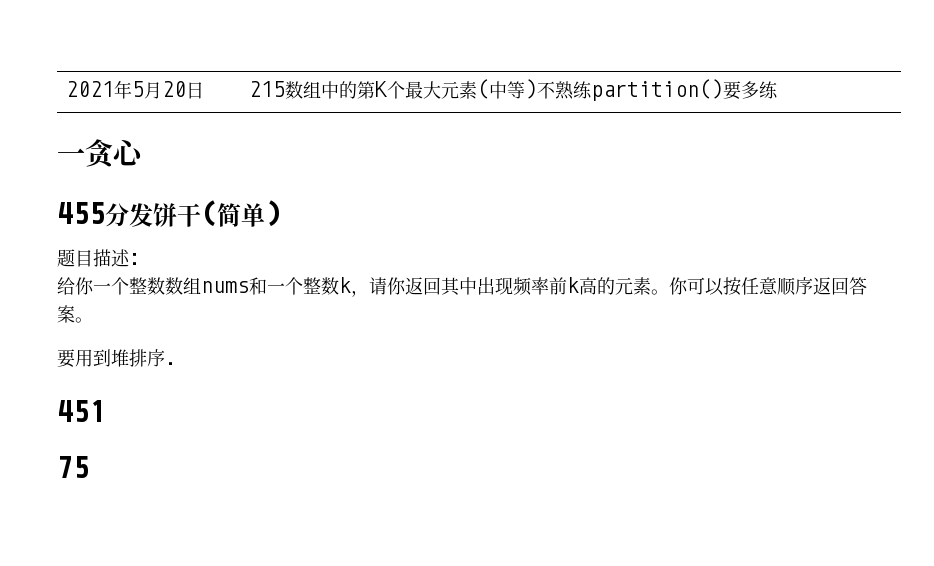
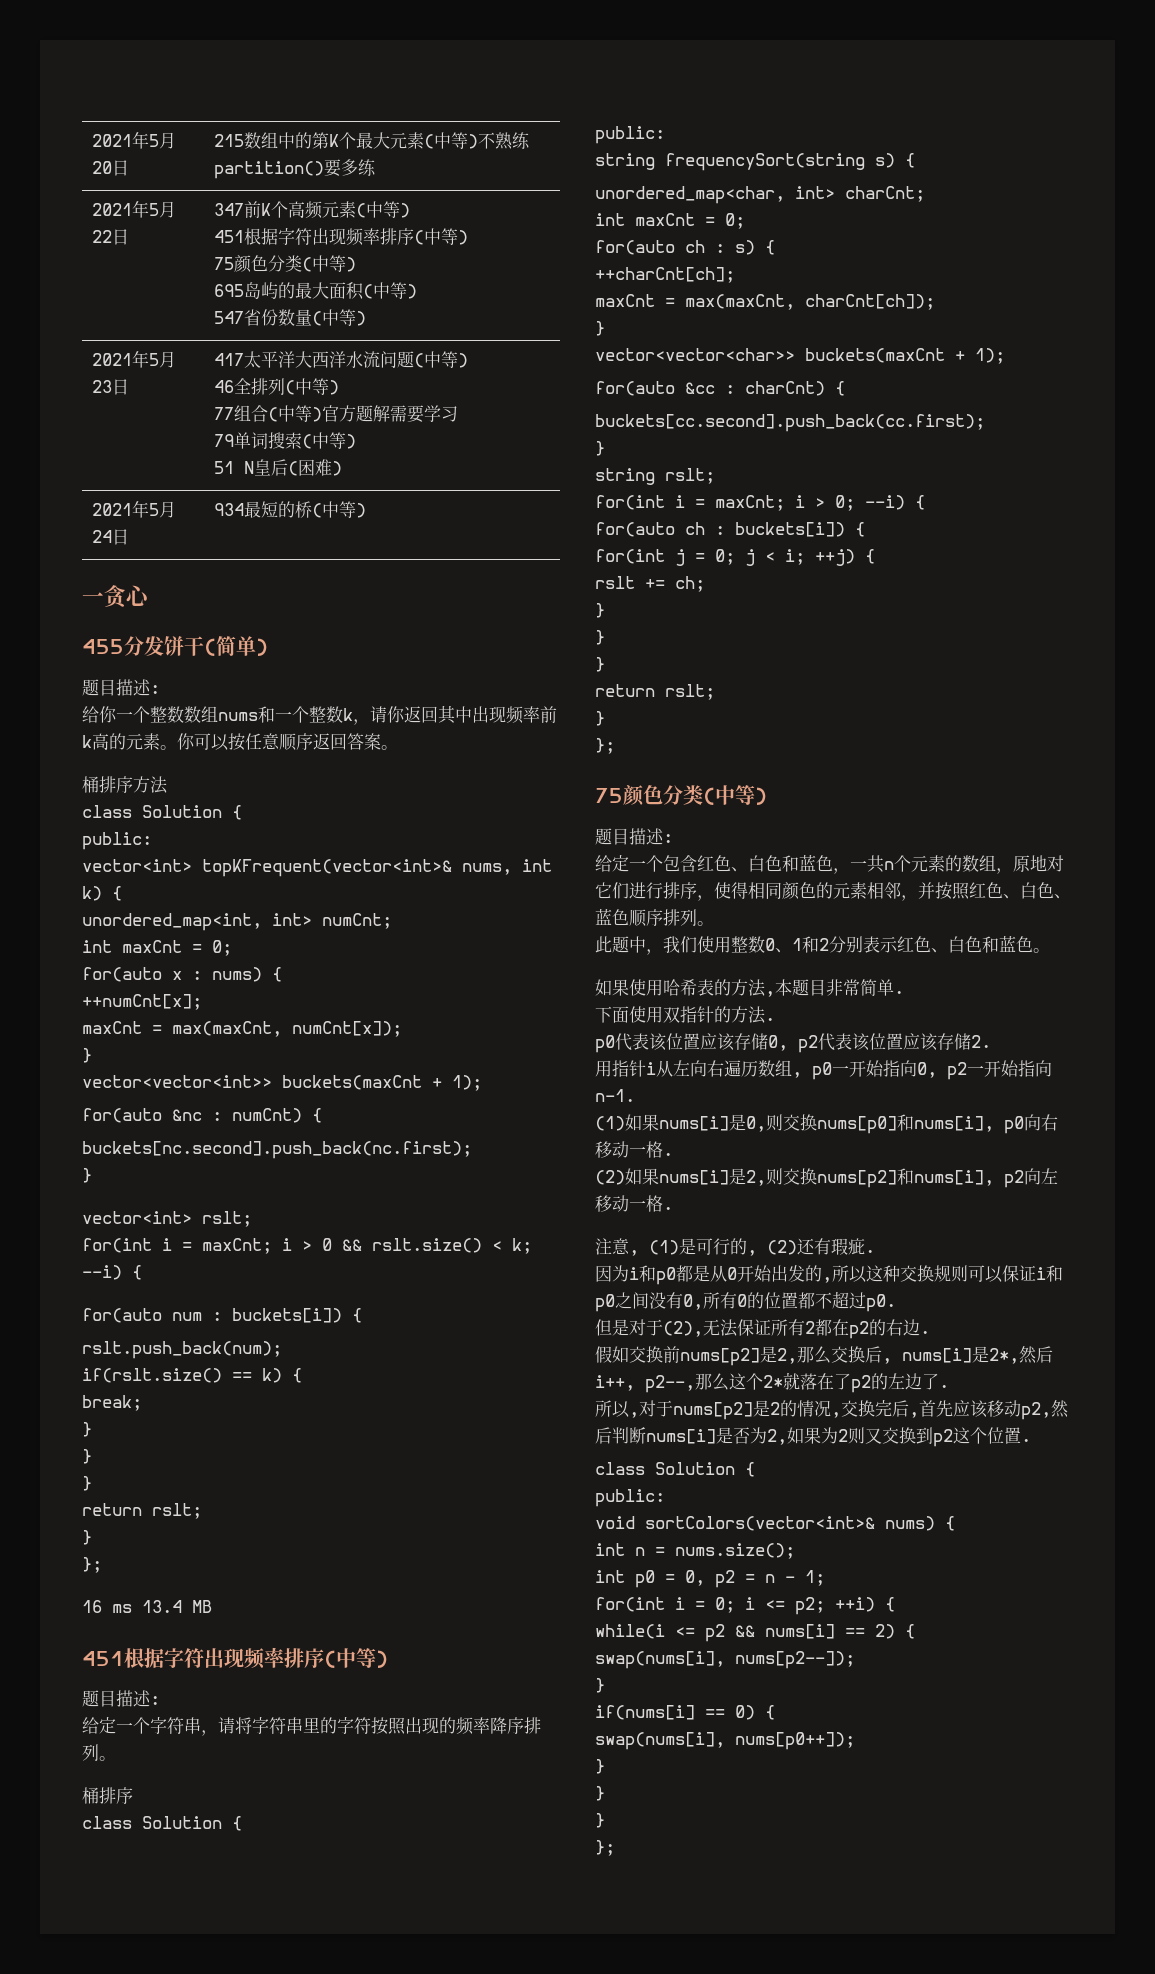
+ 2021年5月22日 | 347前K个高频元素(中等)
+ 451根据字符出现频率排序(中等)
+ 75颜色分类(中等)
+ 695岛屿的最大面积(中等)
+ 547省份数量(中等)
+ 2021年5月23日 | 417太平洋大西洋水流问题(中等)
+ 46全排列(中等)
+ 77组合(中等)官方题解需要学习
+ 79单词搜索(中等)
+ 51 N皇后(困难)
+ 2021年5月24日 | 934最短的桥(中等)
- 要用到堆排序.
- 451
- 75
+ 桶排序方法
+ class Solution {
+ public:
+ vector<int> topKFrequent(vector<int>& nums, int k) {
+ unordered_map<int, int> numCnt;
+ int maxCnt = 0;
+ for(auto x : nums) {
+ ++numCnt[x];
+ maxCnt = max(maxCnt, numCnt[x]);
+ }
+ vector<vector<int>> buckets(maxCnt + 1);
+ for(auto &nc : numCnt) {
+ buckets[nc.second].push_back(nc.first);
+ }
+ vector<int> rslt;
+ for(int i = maxCnt; i > 0 && rslt.size() < k; --i) {
+ for(auto num : buckets[i]) {
+ rslt.push_back(num);
+ if(rslt.size() == k) {
+ break;
+ }
+ }
+ }
+ return rslt;
+ }
+ };
+ 16 ms 13.4 MB
+ 451根据字符出现频率排序(中等)
+ 题目描述:
+ 给定一个字符串，请将字符串里的字符按照出现的频率降序排列。
+ 桶排序
+ class Solution {
+ public:
+ string frequencySort(string s) {
+ unordered_map<char, int> charCnt;
+ int maxCnt = 0;
+ for(auto ch : s) {
+ ++charCnt[ch];
+ maxCnt = max(maxCnt, charCnt[ch]);
+ }
+ vector<vector<char>> buckets(maxCnt + 1);
+ for(auto &cc : charCnt) {
+ buckets[cc.second].push_back(cc.first);
+ }
+ string rslt;
+ for(int i = maxCnt; i > 0; --i) {
+ for(auto ch : buckets[i]) {
+ for(int j = 0; j < i; ++j) {
+ rslt += ch;
+ }
+ }
+ }
+ return rslt;
+ }
+ };
+ 75颜色分类(中等)
+ 题目描述:
+ 给定一个包含红色、白色和蓝色，一共n个元素的数组，原地对它们进行排序，使得相同颜色的元素相邻，并按照红色、白色、蓝色顺序排列。
+ 此题中，我们使用整数0、1和2分别表示红色、白色和蓝色。
+ 如果使用哈希表的方法,本题目非常简单.
+ 下面使用双指针的方法.
+ p0代表该位置应该存储0, p2代表该位置应该存储2.
+ 用指针i从左向右遍历数组, p0一开始指向0, p2一开始指向n-1.
+ (1)如果nums[i]是0,则交换nums[p0]和nums[i], p0向右移动一格.
+ (2)如果nums[i]是2,则交换nums[p2]和nums[i], p2向左移动一格.
+ 注意, (1)是可行的, (2)还有瑕疵.
+ 因为i和p0都是从0开始出发的,所以这种交换规则可以保证i和p0之间没有0,所有0的位置都不超过p0.
+ 但是对于(2),无法保证所有2都在p2的右边.
+ 假如交换前nums[p2]是2,那么交换后, nums[i]是2*,然后i++, p2--,那么这个2*就落在了p2的左边了.
+ 所以,对于nums[p2]是2的情况,交换完后,首先应该移动p2,然后判断nums[i]是否为2,如果为2则又交换到p2这个位置.
+ class Solution {
+ public:
+ void sortColors(vector<int>& nums) {
+ int n = nums.size();
+ int p0 = 0, p2 = n - 1;
+ for(int i = 0; i <= p2; ++i) {
+ while(i <= p2 && nums[i] == 2) {
+ swap(nums[i], nums[p2--]);
+ }
+ if(nums[i] == 0) {
+ swap(nums[i], nums[p0++]);
+ }
+ }
+ }
+ };

